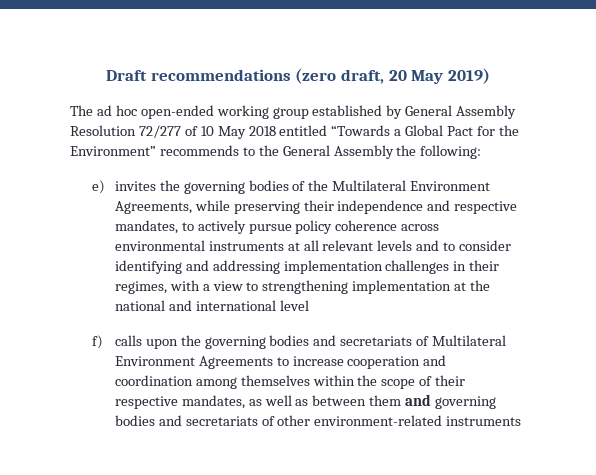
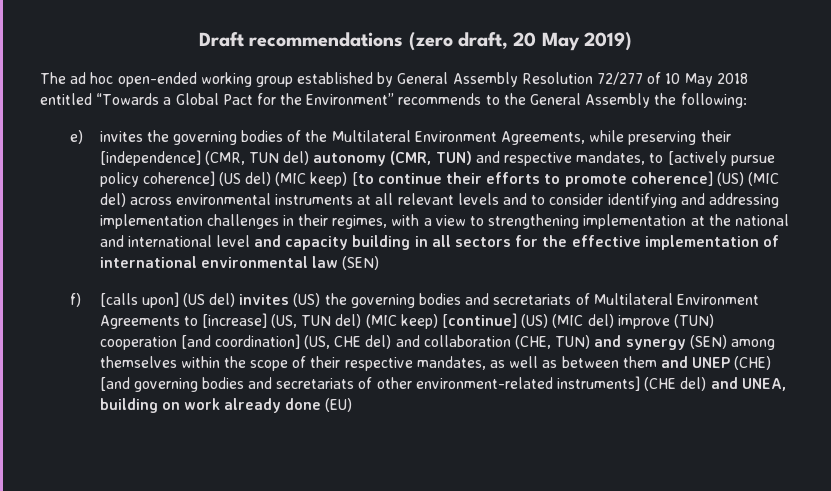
- e) invites the governing bodies of the Multilateral Environment Agreements, while preserving their independence and respective mandates, to actively pursue policy coherence across environmental instruments at all relevant levels and to consider identifying and addressing implementation challenges in their regimes, with a view to strengthening implementation at the national and international level
- f) calls upon the governing bodies and secretariats of Multilateral Environment Agreements to increase cooperation and coordination among themselves within the scope of their respective mandates, as well as between them and governing bodies and secretariats of other environment-related instruments
+ e) invites the governing bodies of the Multilateral Environment Agreements, while preserving their [independence] (CMR, TUN del) autonomy (CMR, TUN) and respective mandates, to [actively pursue policy coherence] (US del) (MIC keep) [to continue their efforts to promote coherence] (US) (MIC del) across environmental instruments at all relevant levels and to consider identifying and addressing implementation challenges in their regimes, with a view to strengthening implementation at the national and international level and capacity building in all sectors for the effective implementation of international environmental law (SEN)
+ f) [calls upon] (US del) invites (US) the governing bodies and secretariats of Multilateral Environment Agreements to [increase] (US, TUN del) (MIC keep) [continue] (US) (MIC del) improve (TUN) cooperation [and coordination] (US, CHE del) and collaboration (CHE, TUN) and synergy (SEN) among themselves within the scope of their respective mandates, as well as between them and UNEP (CHE) [and governing bodies and secretariats of other environment-related instruments] (CHE del) and UNEA, building on work already done (EU)

